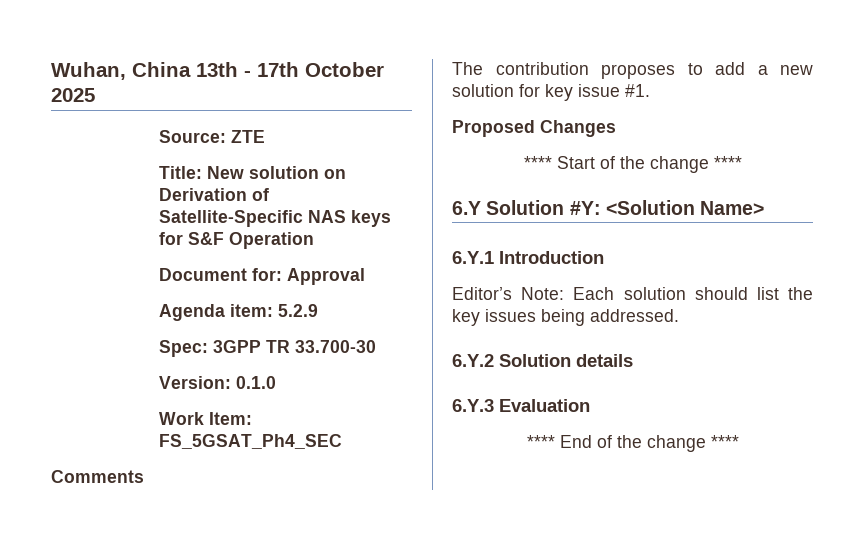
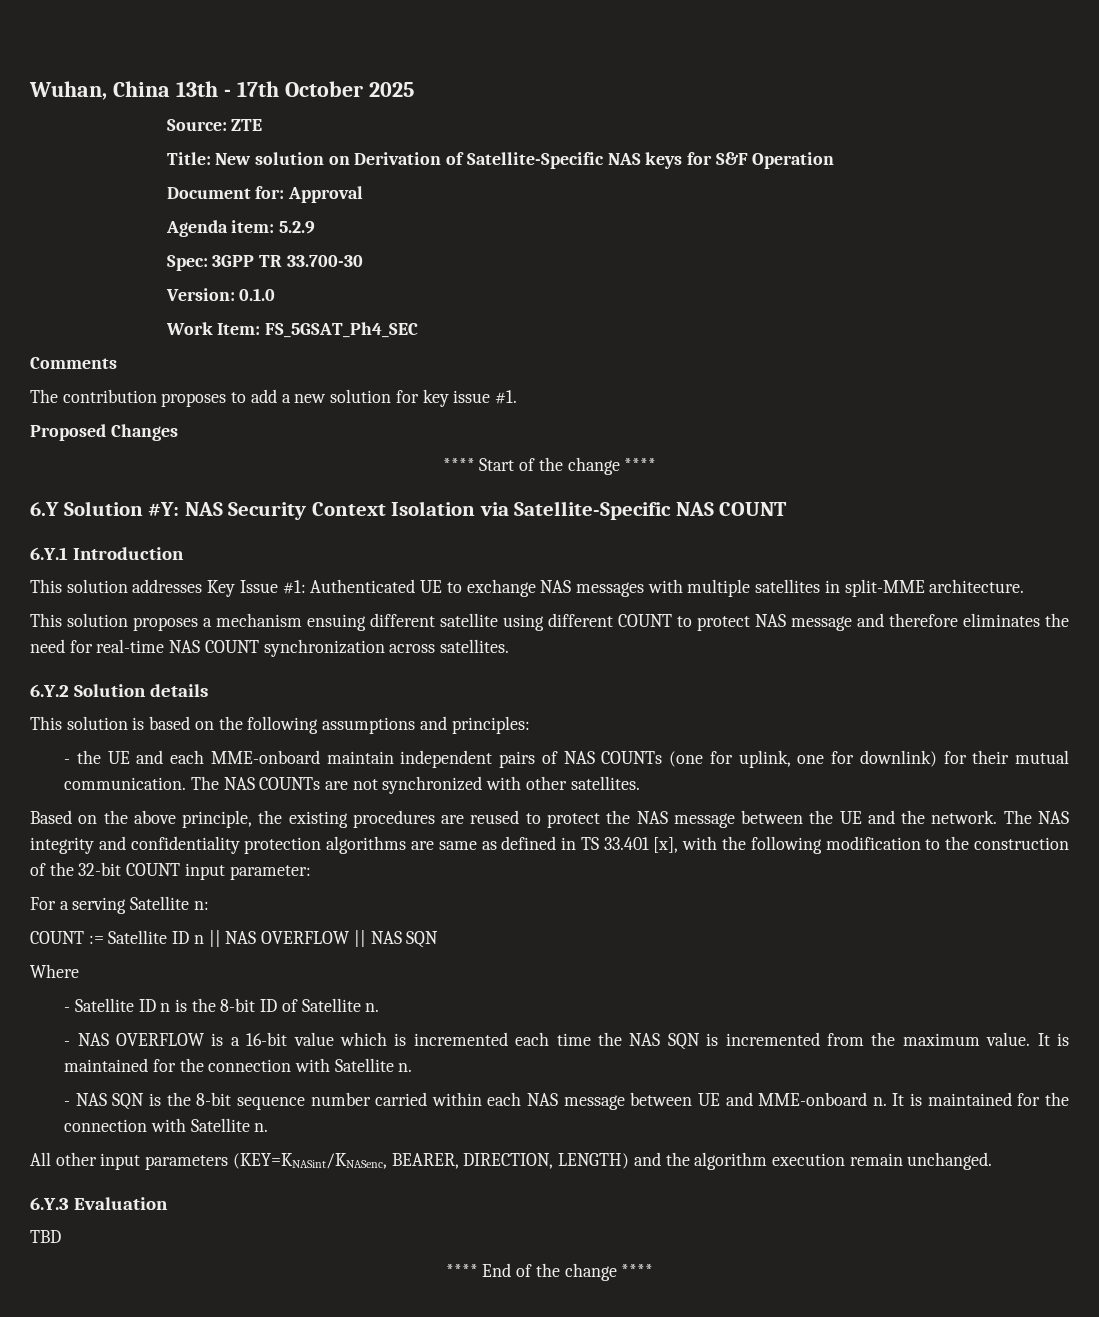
- 6.Y Solution #Y: <Solution Name>
+ 6.Y Solution #Y: NAS Security Context Isolation via Satellite-Specific NAS COUNT
  6.Y.1 Introduction
- Editor’s Note: Each solution should list the key issues being addressed.
+ This solution addresses Key Issue #1: Authenticated UE to exchange NAS messages with multiple satellites in split-MME architecture.
+ This solution proposes a mechanism ensuing different satellite using different COUNT to protect NAS message and therefore eliminates the need for real-time NAS COUNT synchronization across satellites.
  6.Y.2 Solution details
+ This solution is based on the following assumptions and principles:
+ - the UE and each MME-onboard maintain independent pairs of NAS COUNTs (one for uplink, one for downlink) for their mutual communication. The NAS COUNTs are not synchronized with other satellites.
+ Based on the above principle, the existing procedures are reused to protect the NAS message between the UE and the network. The NAS integrity and confidentiality protection algorithms are same as defined in TS 33.401 [x], with the following modification to the construction of the 32-bit COUNT input parameter:
+ For a serving Satellite n:
+ COUNT := Satellite ID n || NAS OVERFLOW || NAS SQN
+ Where
+ - Satellite ID n is the 8-bit ID of Satellite n.
+ - NAS OVERFLOW is a 16-bit value which is incremented each time the NAS SQN is incremented from the maximum value. It is maintained for the connection with Satellite n.
+ - NAS SQN is the 8-bit sequence number carried within each NAS message between UE and MME-onboard n. It is maintained for the connection with Satellite n.
+ All other input parameters (KEY=KNASint/KNASenc, BEARER, DIRECTION, LENGTH) and the algorithm execution remain unchanged.
+ TBD

